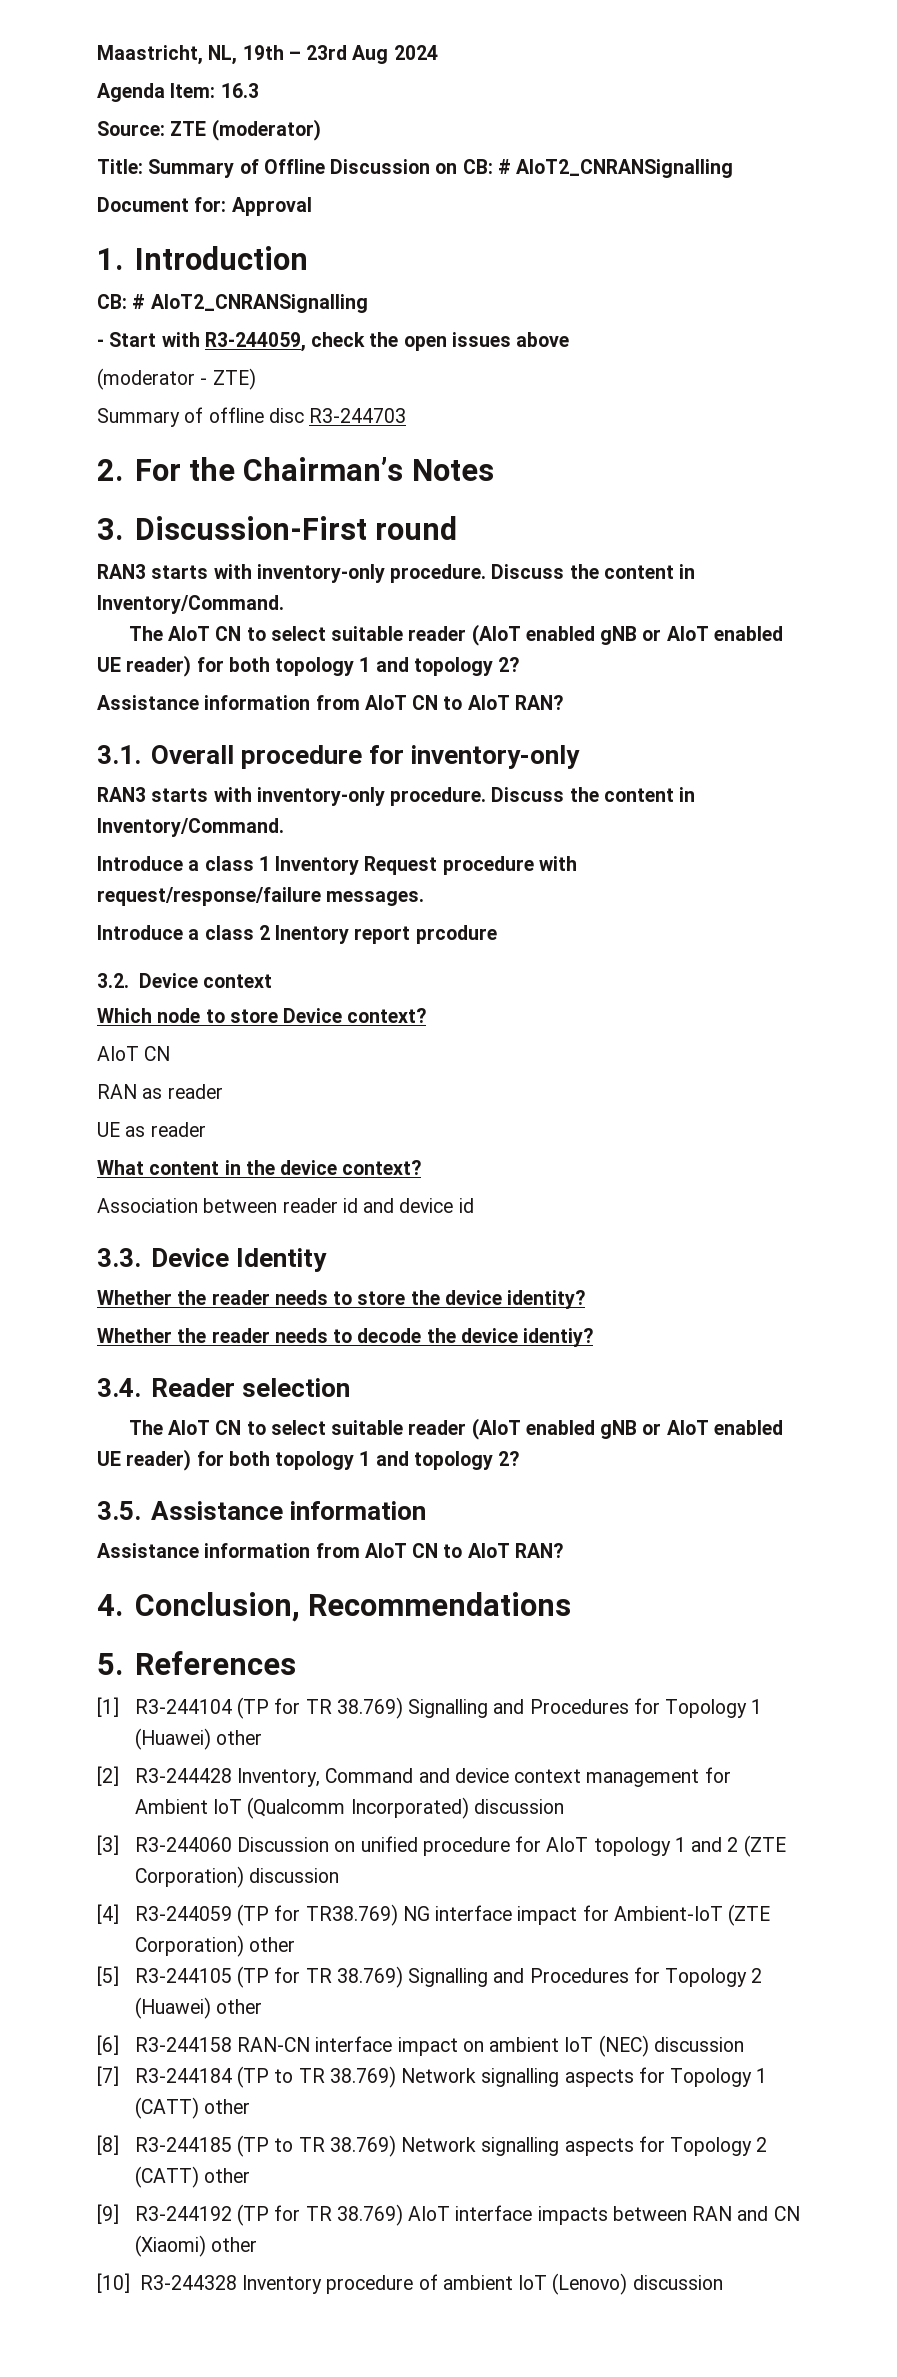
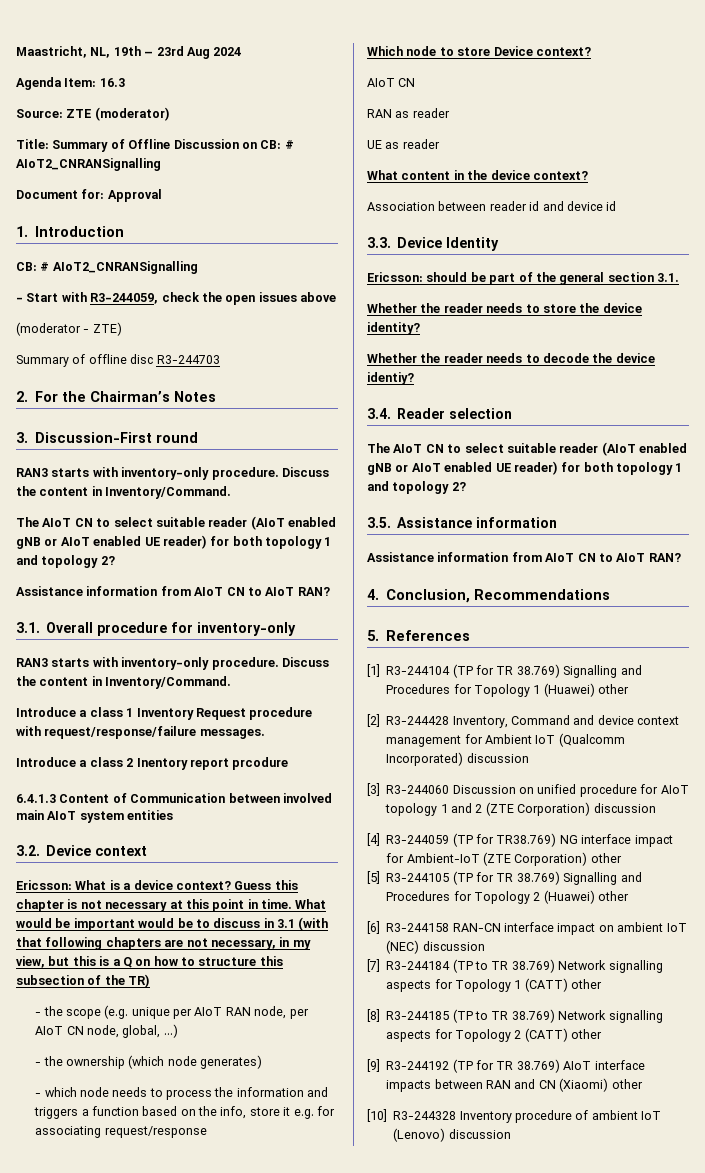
+ 6.4.1.3 Content of Communication between involved main AIoT system entities
  3.2. Device context
+ Ericsson: What is a device context? Guess this chapter is not necessary at this point in time. What would be important would be to discuss in 3.1 (with that following chapters are not necessary, in my view, but this is a Q on how to structure this subsection of the TR)
+ - the scope (e.g. unique per AIoT RAN node, per AIoT CN node, global, ...)
+ - the ownership (which node generates)
+ - which node needs to process the information and triggers a function based on the info, store it e.g. for associating request/response
+ Ericsson: should be part of the general section 3.1.

